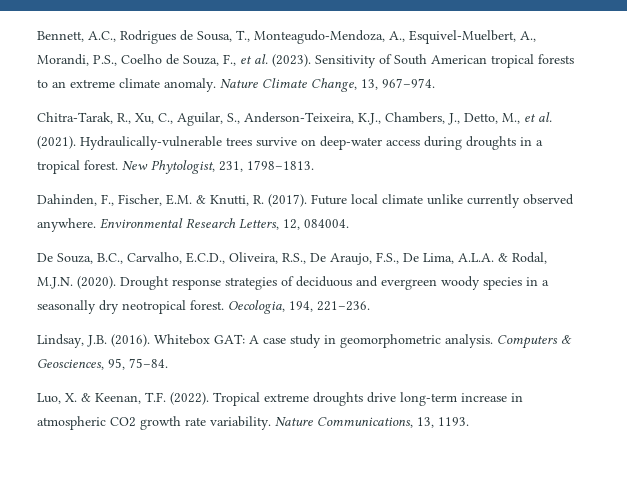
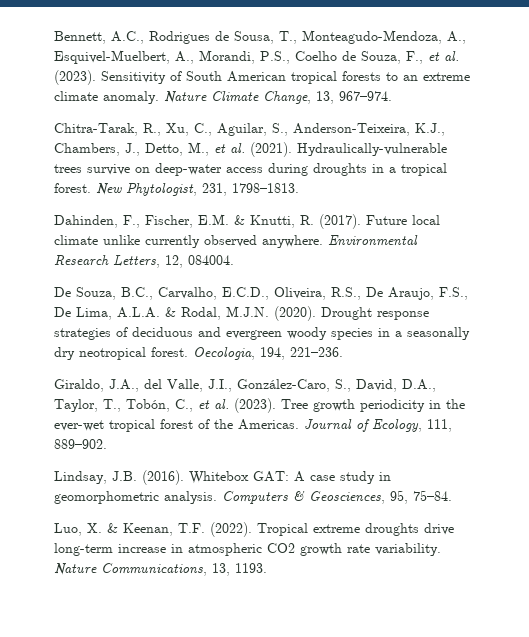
+ Giraldo, J.A., del Valle, J.I., González-Caro, S., David, D.A., Taylor, T., Tobón, C., et al. (2023). Tree growth periodicity in the ever-wet tropical forest of the Americas. Journal of Ecology, 111, 889–902.

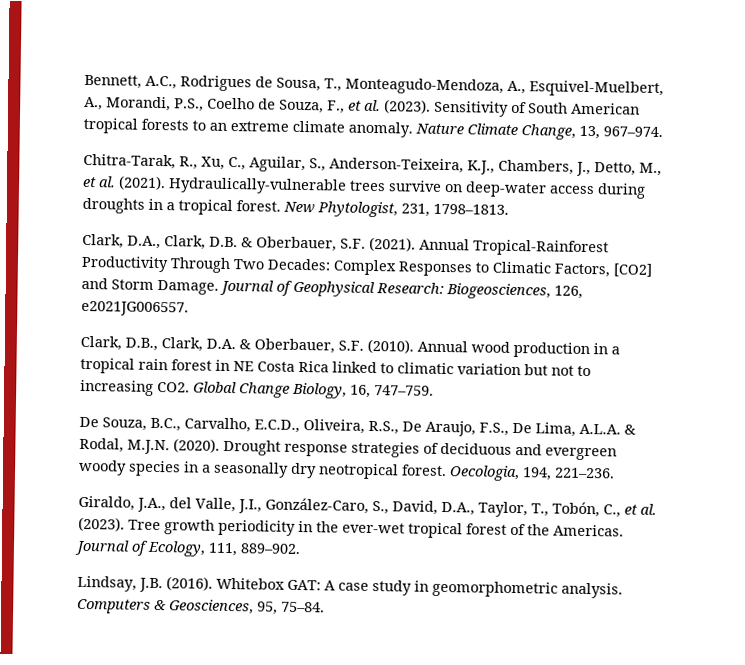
- Dahinden, F., Fischer, E.M. & Knutti, R. (2017). Future local climate unlike currently observed anywhere. Environmental Research Letters, 12, 084004.
+ Clark, D.A., Clark, D.B. & Oberbauer, S.F. (2021). Annual Tropical-Rainforest Productivity Through Two Decades: Complex Responses to Climatic Factors, [CO2] and Storm Damage. Journal of Geophysical Research: Biogeosciences, 126, e2021JG006557.
+ Clark, D.B., Clark, D.A. & Oberbauer, S.F. (2010). Annual wood production in a tropical rain forest in NE Costa Rica linked to climatic variation but not to increasing CO2. Global Change Biology, 16, 747–759.
- Luo, X. & Keenan, T.F. (2022). Tropical extreme droughts drive long-term increase in atmospheric CO2 growth rate variability. Nature Communications, 13, 1193.

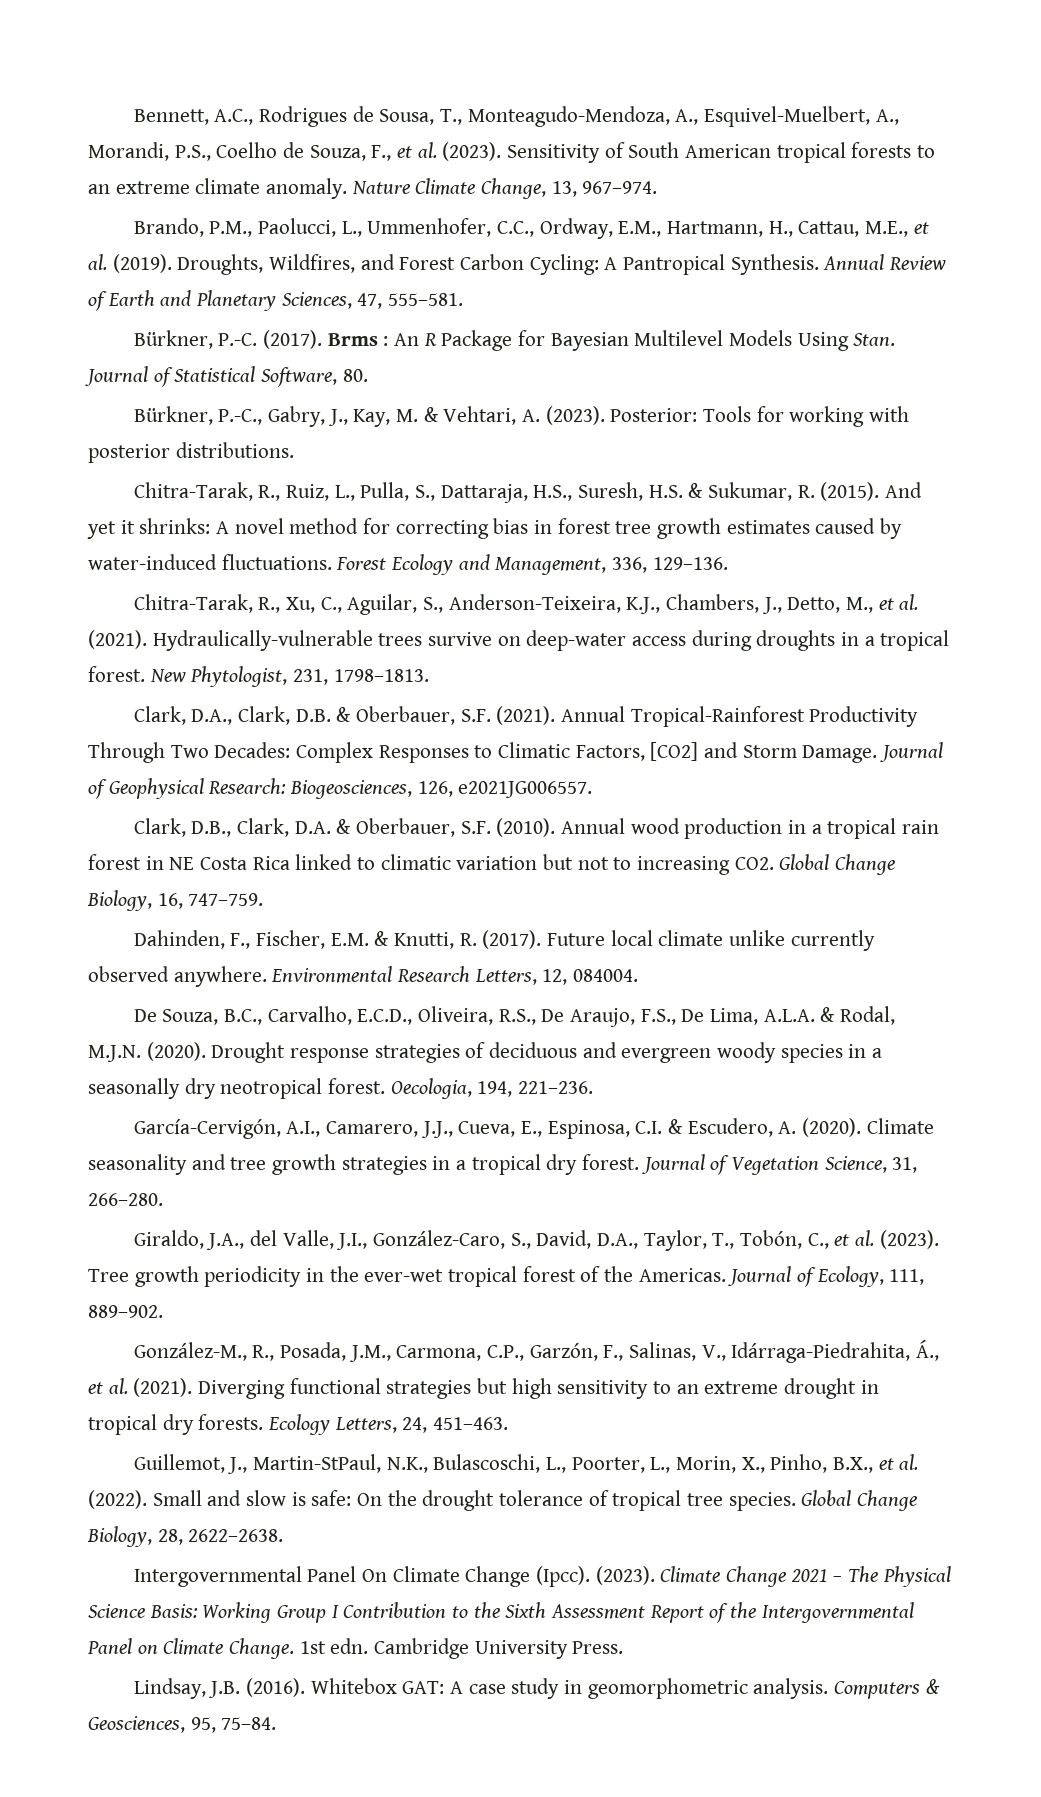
+ Brando, P.M., Paolucci, L., Ummenhofer, C.C., Ordway, E.M., Hartmann, H., Cattau, M.E., et al. (2019). Droughts, Wildfires, and Forest Carbon Cycling: A Pantropical Synthesis. Annual Review of Earth and Planetary Sciences, 47, 555–581.
+ Bürkner, P.-C. (2017). Brms : An R Package for Bayesian Multilevel Models Using Stan. Journal of Statistical Software, 80.
+ Bürkner, P.-C., Gabry, J., Kay, M. & Vehtari, A. (2023). Posterior: Tools for working with posterior distributions.
+ Chitra-Tarak, R., Ruiz, L., Pulla, S., Dattaraja, H.S., Suresh, H.S. & Sukumar, R. (2015). And yet it shrinks: A novel method for correcting bias in forest tree growth estimates caused by water-induced fluctuations. Forest Ecology and Management, 336, 129–136.
+ Dahinden, F., Fischer, E.M. & Knutti, R. (2017). Future local climate unlike currently observed anywhere. Environmental Research Letters, 12, 084004.
+ García-Cervigón, A.I., Camarero, J.J., Cueva, E., Espinosa, C.I. & Escudero, A. (2020). Climate seasonality and tree growth strategies in a tropical dry forest. Journal of Vegetation Science, 31, 266–280.
+ González-M., R., Posada, J.M., Carmona, C.P., Garzón, F., Salinas, V., Idárraga-Piedrahita, Á., et al. (2021). Diverging functional strategies but high sensitivity to an extreme drought in tropical dry forests. Ecology Letters, 24, 451–463.
+ Guillemot, J., Martin-StPaul, N.K., Bulascoschi, L., Poorter, L., Morin, X., Pinho, B.X., et al. (2022). Small and slow is safe: On the drought tolerance of tropical tree species. Global Change Biology, 28, 2622–2638.
+ Intergovernmental Panel On Climate Change (Ipcc). (2023). Climate Change 2021 – The Physical Science Basis: Working Group I Contribution to the Sixth Assessment Report of the Intergovernmental Panel on Climate Change. 1st edn. Cambridge University Press.

